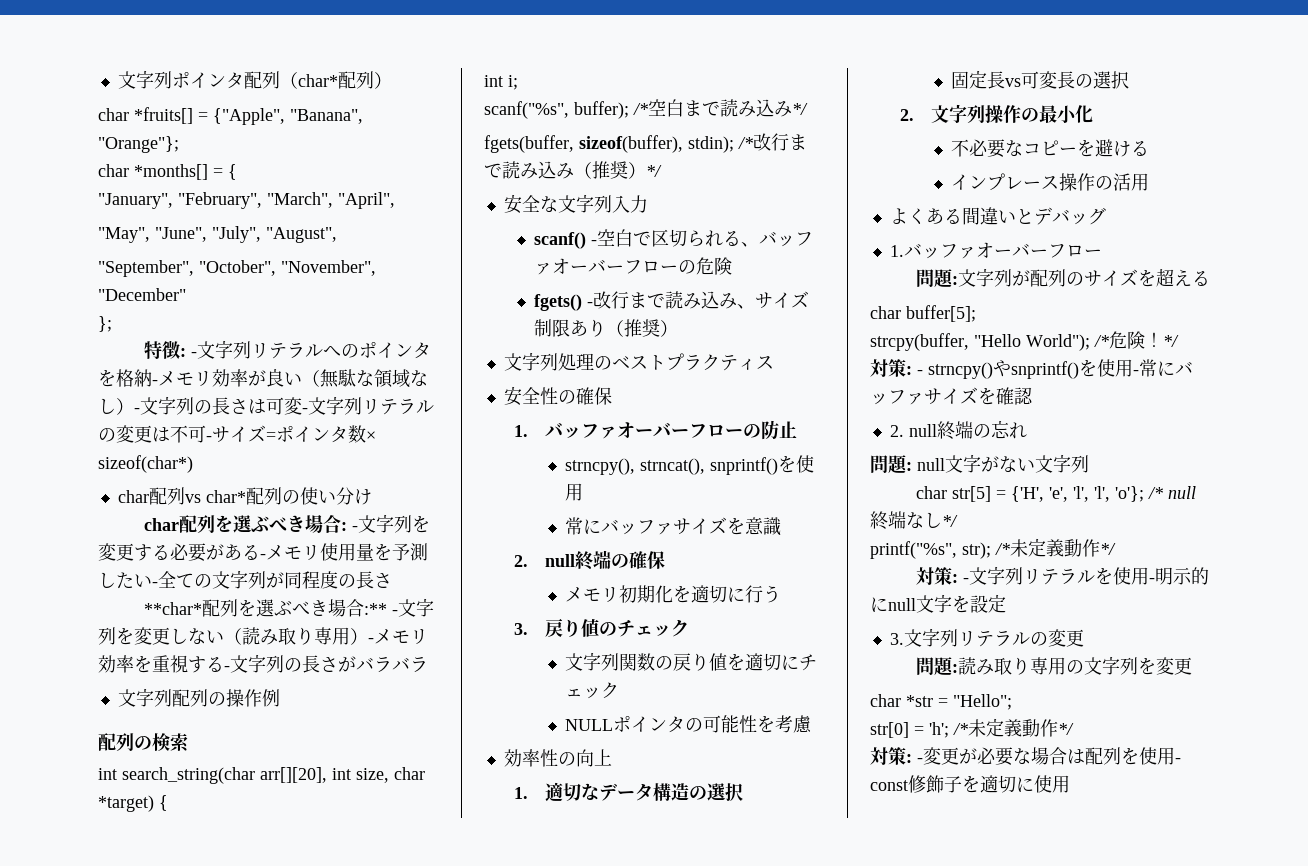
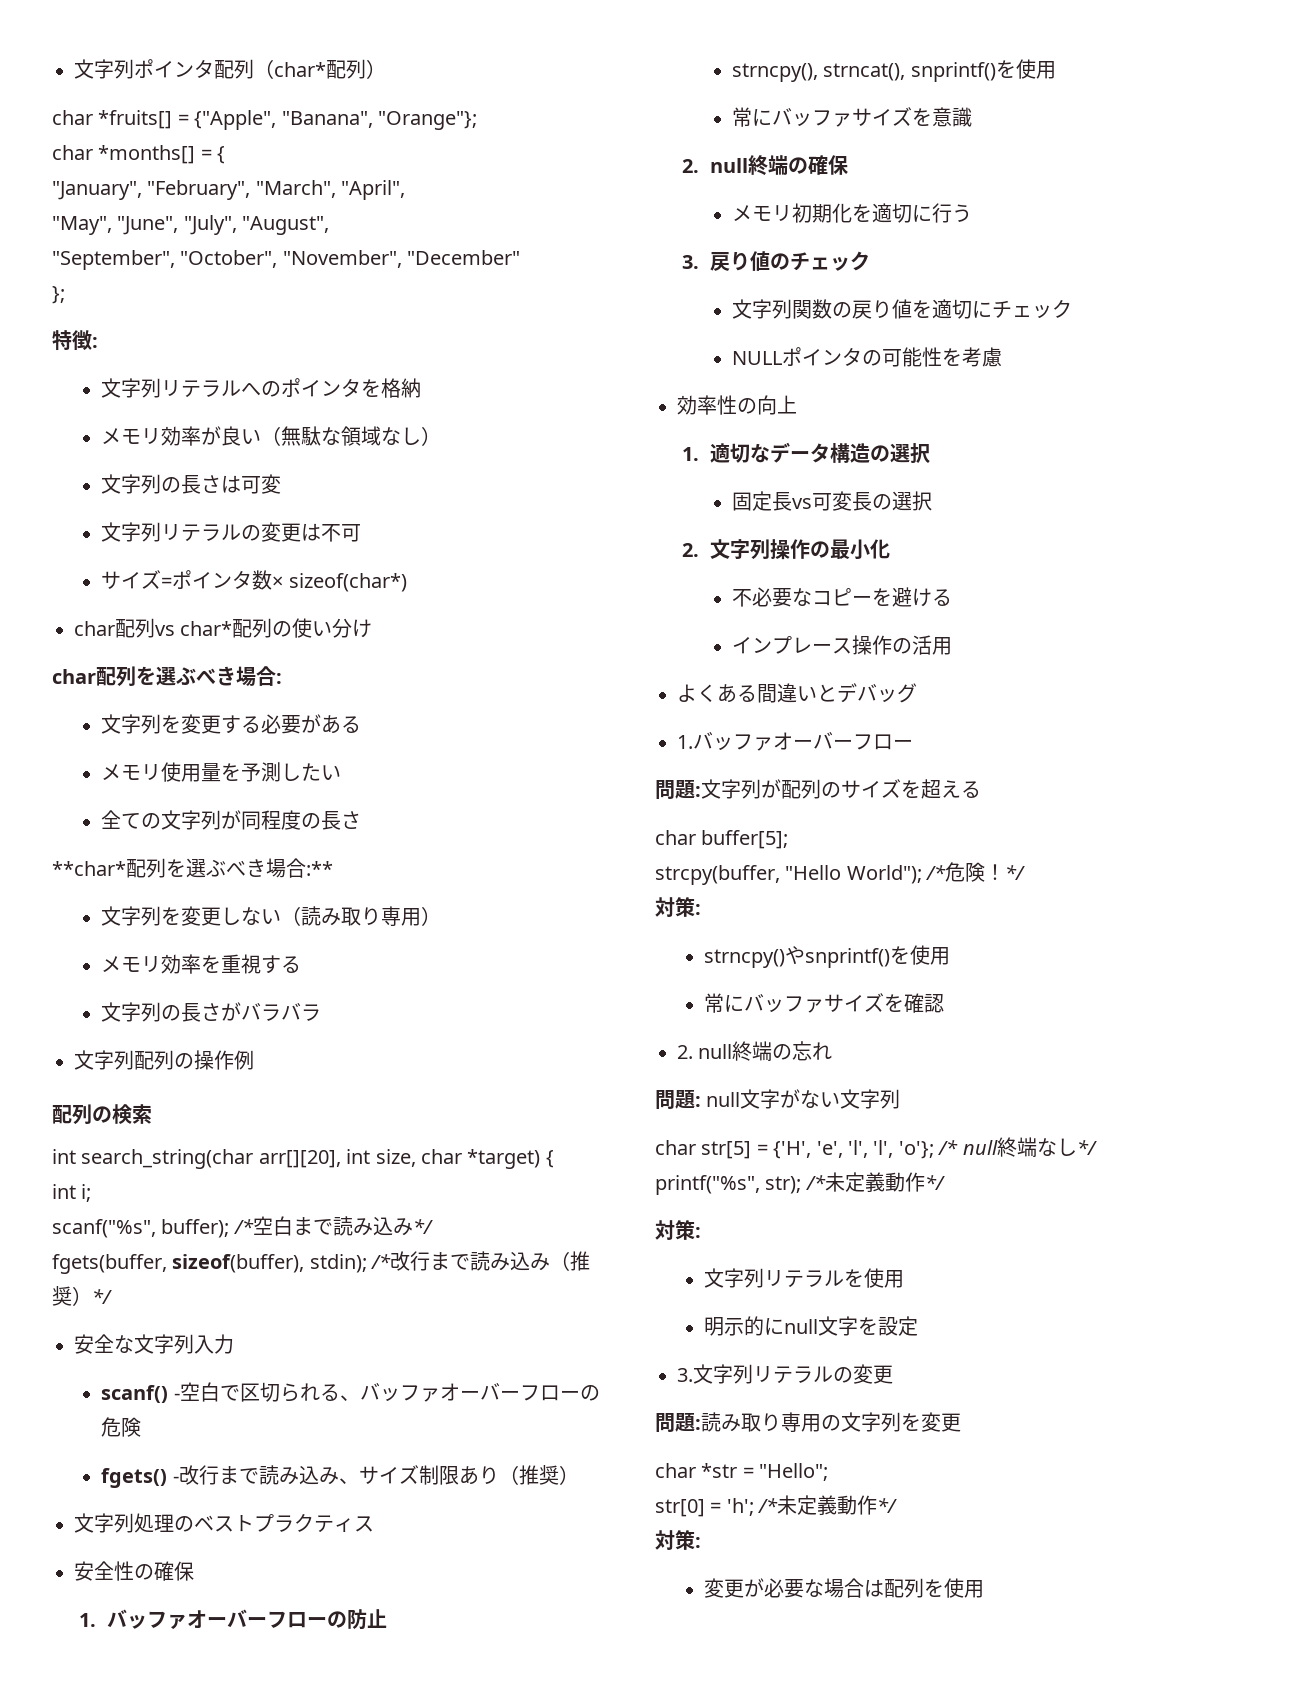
- 特徴: -文字列リテラルへのポインタを格納-メモリ効率が良い（無駄な領域なし）-文字列の長さは可変-文字列リテラルの変更は不可-サイズ=ポインタ数× sizeof(char*)
+ 特徴:
+ 文字列リテラルへのポインタを格納
+ メモリ効率が良い（無駄な領域なし）
+ 文字列の長さは可変
+ 文字列リテラルの変更は不可
+ サイズ=ポインタ数× sizeof(char*)
- char配列を選ぶべき場合: -文字列を変更する必要がある-メモリ使用量を予測したい-全ての文字列が同程度の長さ
+ char配列を選ぶべき場合:
+ 文字列を変更する必要がある
+ メモリ使用量を予測したい
+ 全ての文字列が同程度の長さ
- **char*配列を選ぶべき場合:** -文字列を変更しない（読み取り専用）-メモリ効率を重視する-文字列の長さがバラバラ
+ **char*配列を選ぶべき場合:**
+ 文字列を変更しない（読み取り専用）
+ メモリ効率を重視する
+ 文字列の長さがバラバラ
  strcpy(buffer, "Hello World"); /*危険！*/
- 対策: - strncpy()やsnprintf()を使用-常にバッファサイズを確認
+ 対策:
+ strncpy()やsnprintf()を使用
+ 常にバッファサイズを確認
  printf("%s", str); /*未定義動作*/
- 対策: -文字列リテラルを使用-明示的にnull文字を設定
+ 対策:
+ 文字列リテラルを使用
+ 明示的にnull文字を設定
  str[0] = 'h'; /*未定義動作*/
- 対策: -変更が必要な場合は配列を使用- const修飾子を適切に使用
+ 対策:
+ 変更が必要な場合は配列を使用

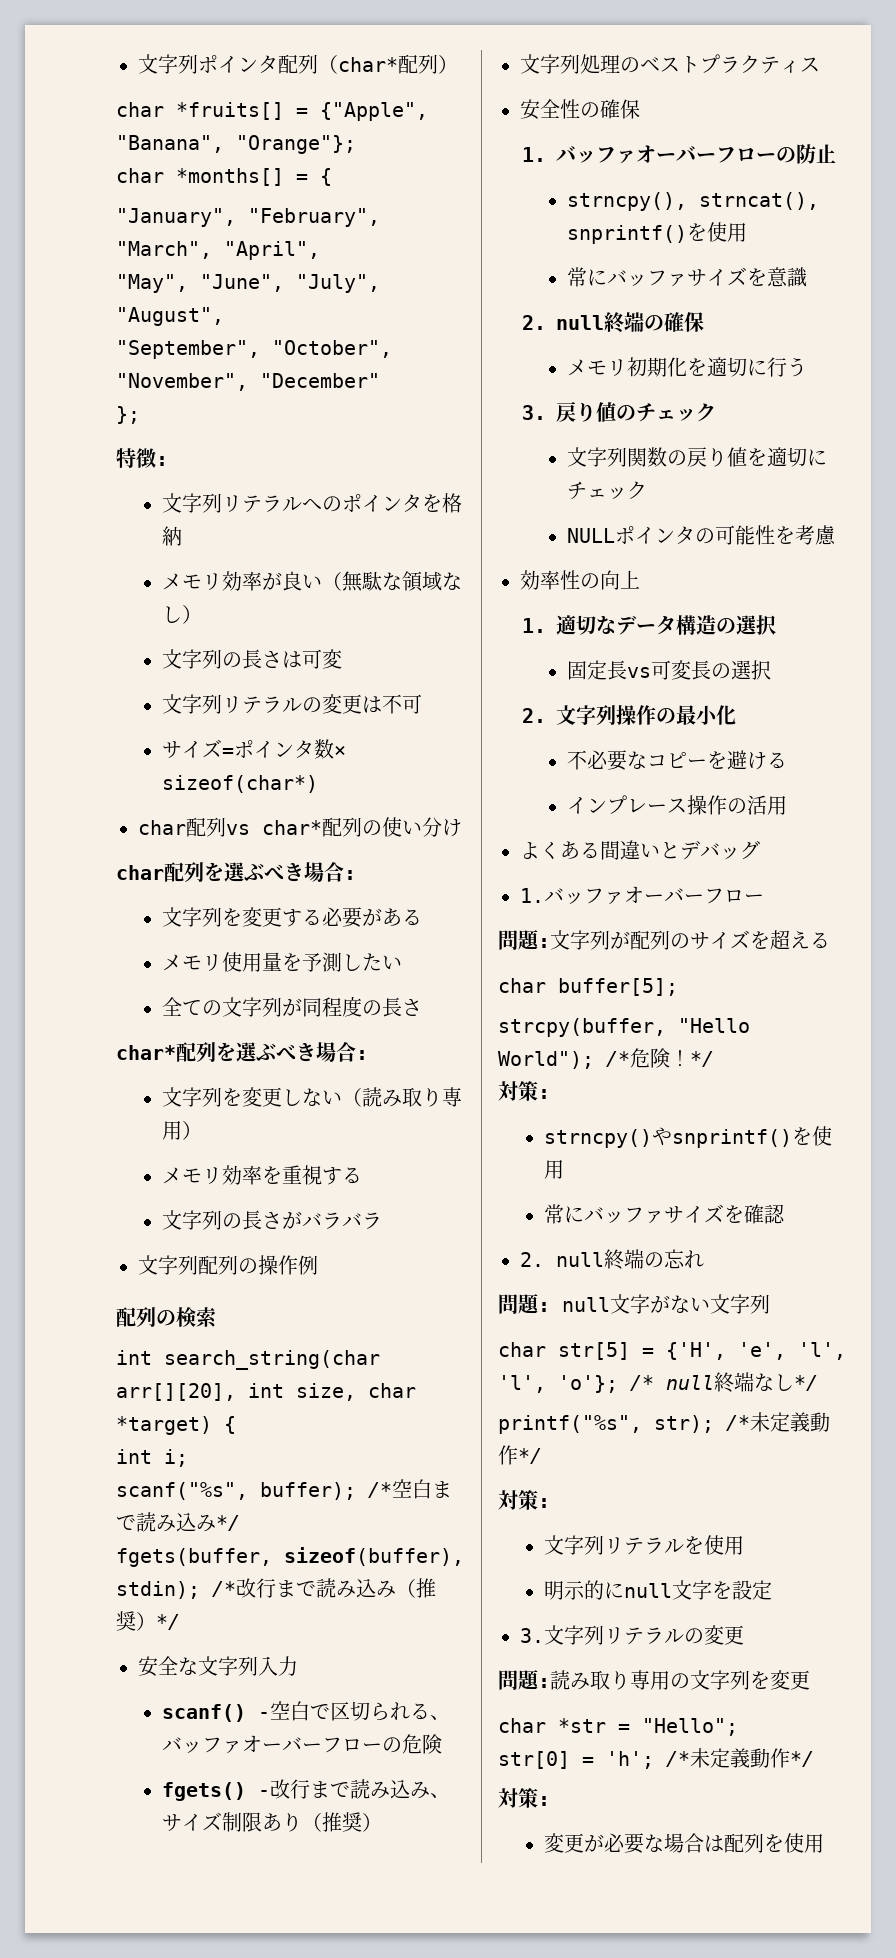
- **char*配列を選ぶべき場合:**
+ char*配列を選ぶべき場合:

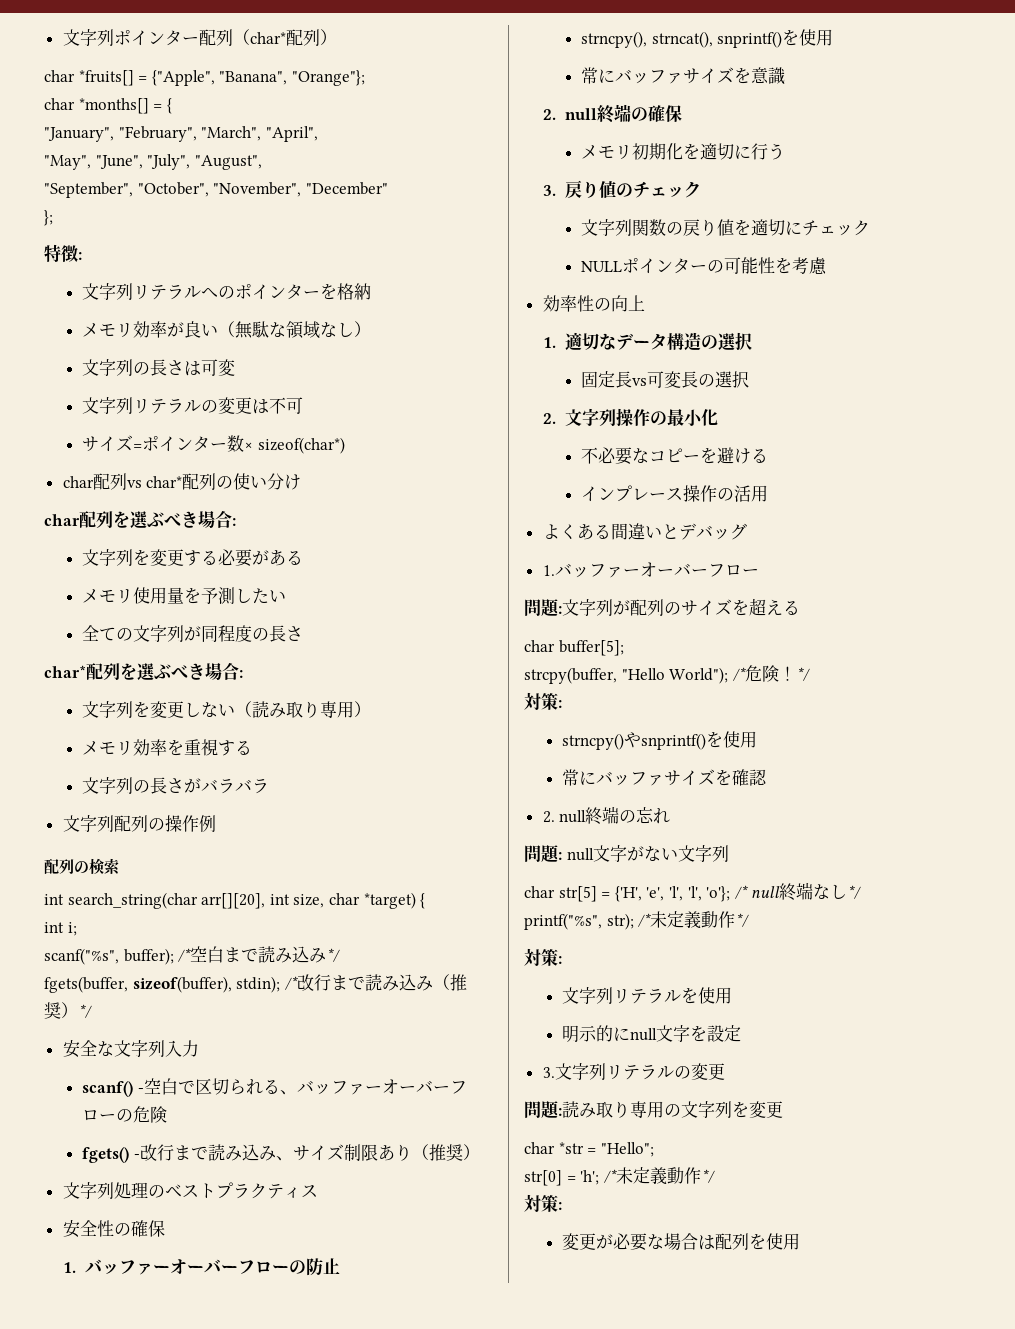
- 文字列ポインタ配列（char*配列）
+ 文字列ポインター配列（char*配列）
- 文字列リテラルへのポインタを格納
+ 文字列リテラルへのポインターを格納
- サイズ=ポインタ数× sizeof(char*)
+ サイズ=ポインター数× sizeof(char*)
- scanf() -空白で区切られる、バッファオーバーフローの危険
+ scanf() -空白で区切られる、バッファーオーバーフローの危険
- 1.バッファオーバーフローの防止
+ 1.バッファーオーバーフローの防止
- NULLポインタの可能性を考慮
+ NULLポインターの可能性を考慮
  よくある間違いとデバッグ
- 1.バッファオーバーフロー
+ 1.バッファーオーバーフロー

